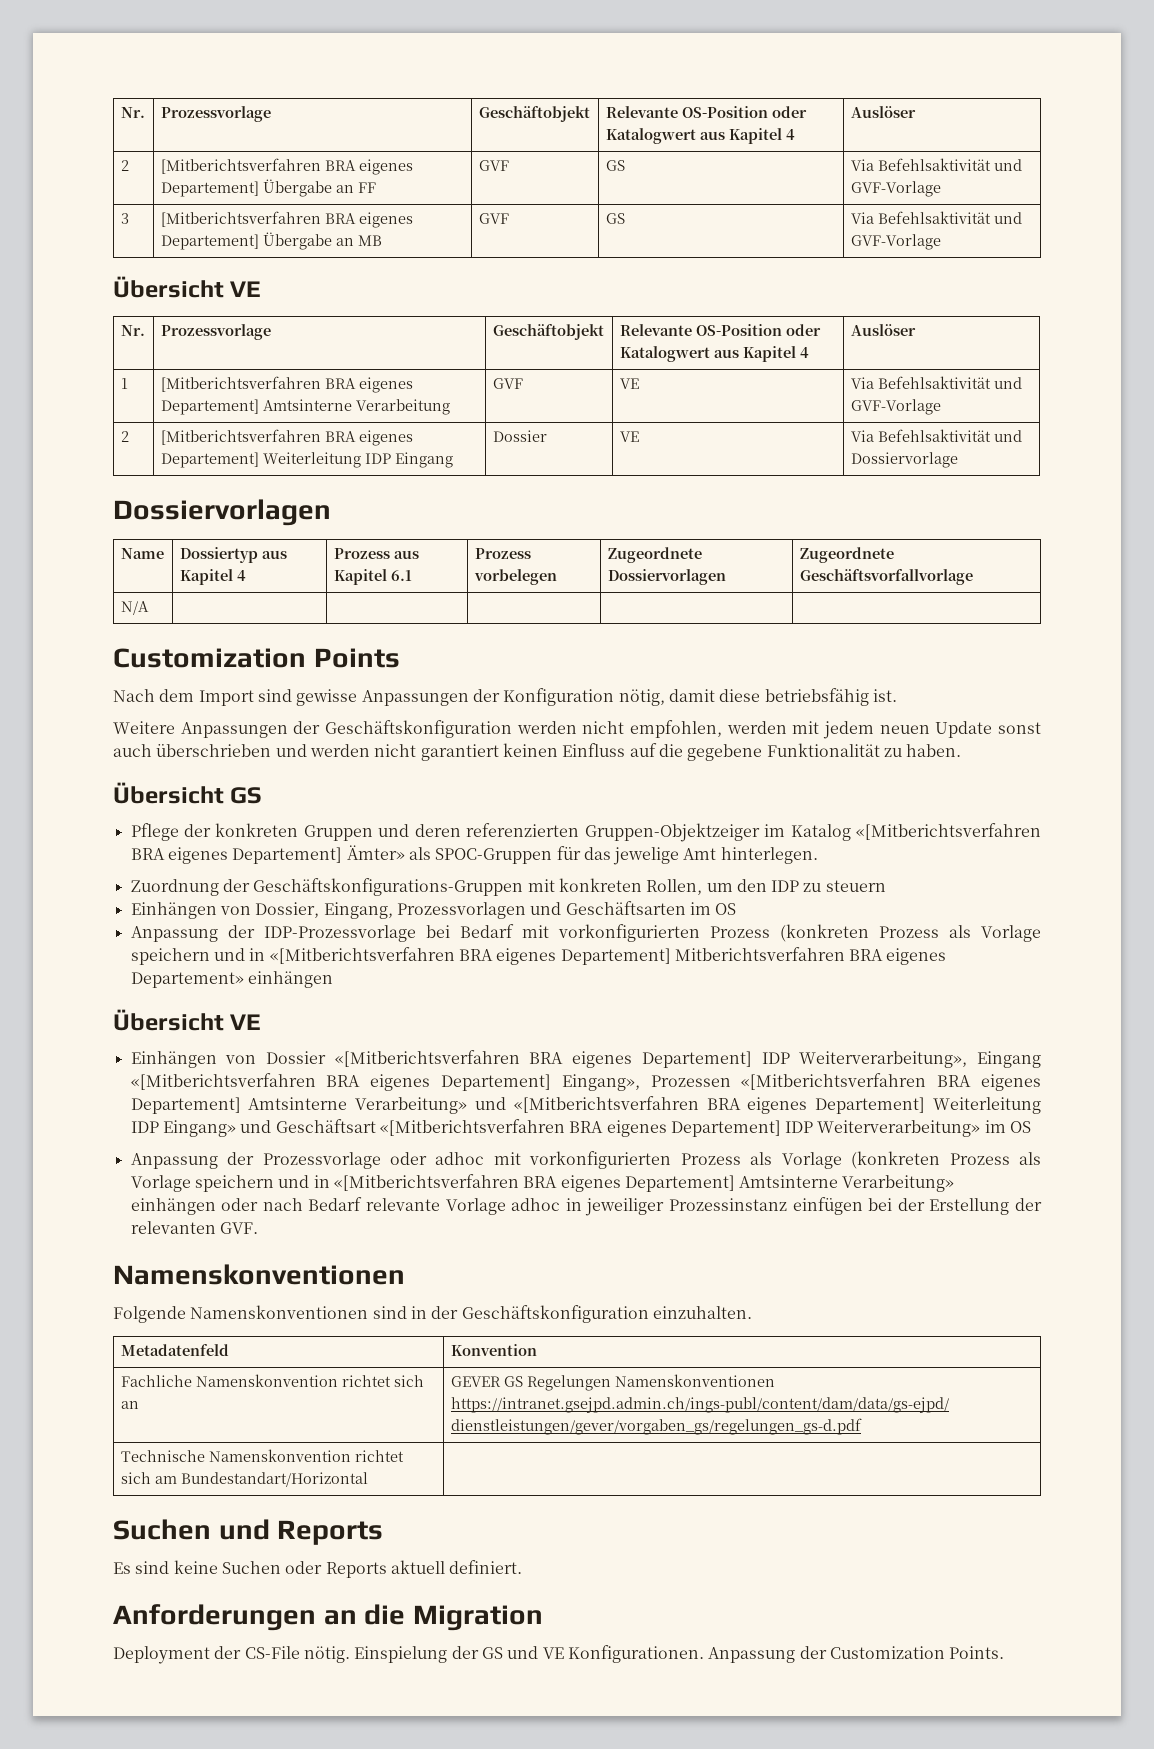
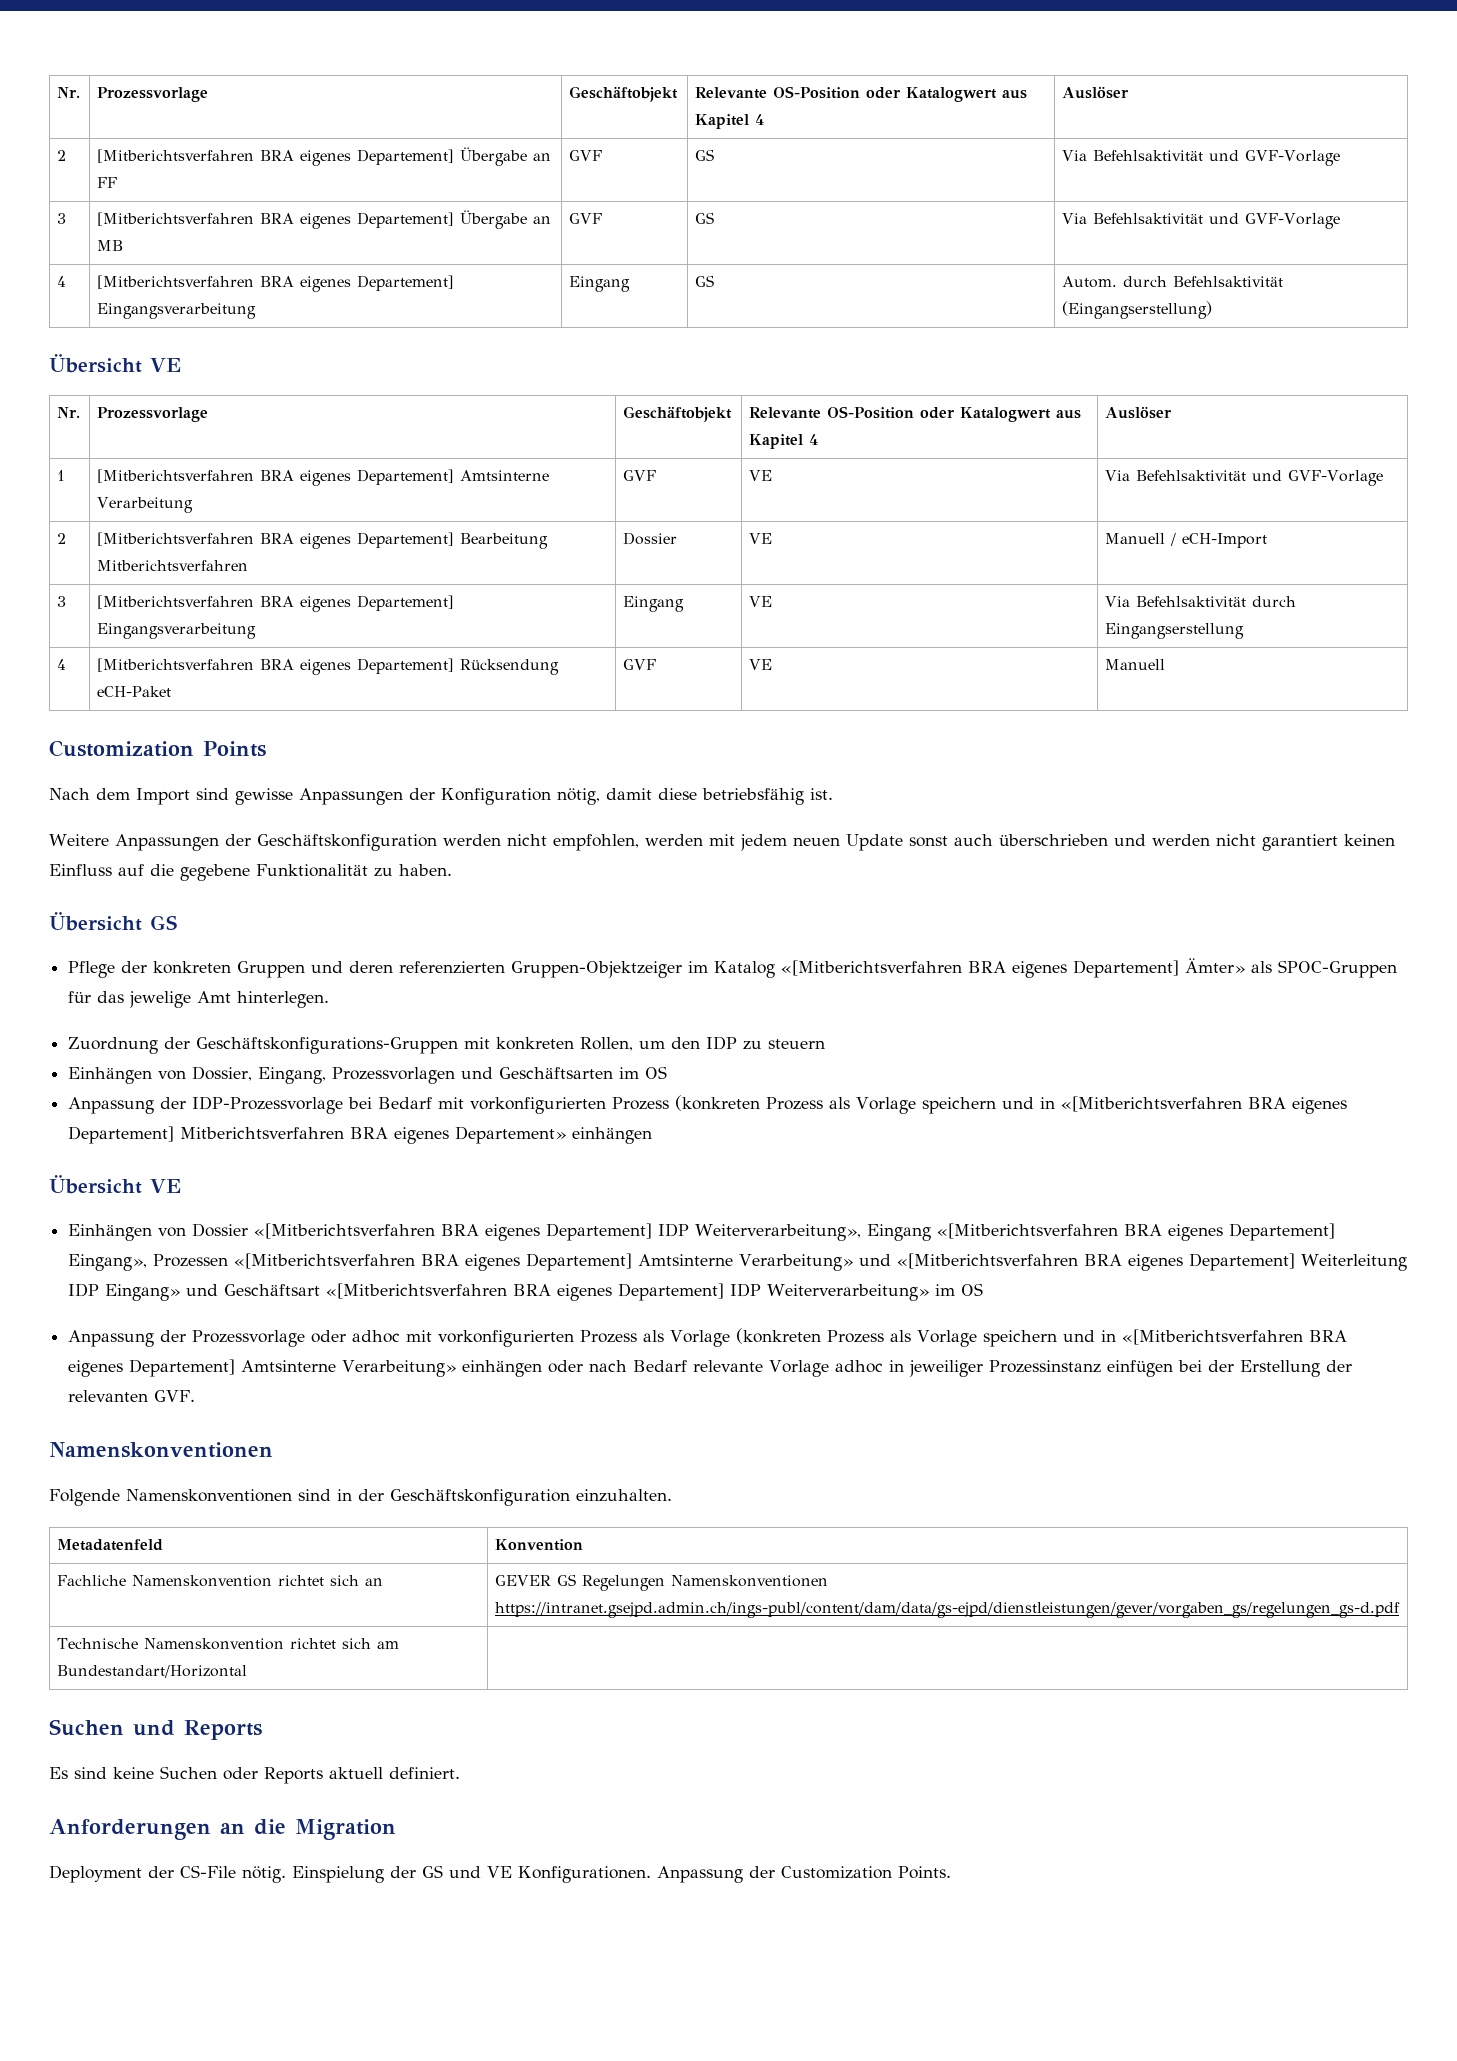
+ 4 | [Mitberichtsverfahren BRA eigenes Departement] Eingangsverarbeitung | Eingang | GS | Autom. durch Befehlsaktivität (Eingangserstellung)
- 2 | [Mitberichtsverfahren BRA eigenes Departement] Weiterleitung IDP Eingang | Dossier | VE | Via Befehlsaktivität und Dossiervorlage
- Dossiervorlagen
- Name | Dossiertyp aus Kapitel 4 | Prozess aus Kapitel 6.1 | Prozess vorbelegen | Zugeordnete Dossiervorlagen | Zugeordnete Geschäftsvorfallvorlage
- N/A | | | | |
+ 2 | [Mitberichtsverfahren BRA eigenes Departement] Bearbeitung Mitberichtsverfahren | Dossier | VE | Manuell / eCH-Import
+ 3 | [Mitberichtsverfahren BRA eigenes Departement] Eingangsverarbeitung | Eingang | VE | Via Befehlsaktivität durch Eingangserstellung
+ 4 | [Mitberichtsverfahren BRA eigenes Departement] Rücksendung eCH-Paket | GVF | VE | Manuell

